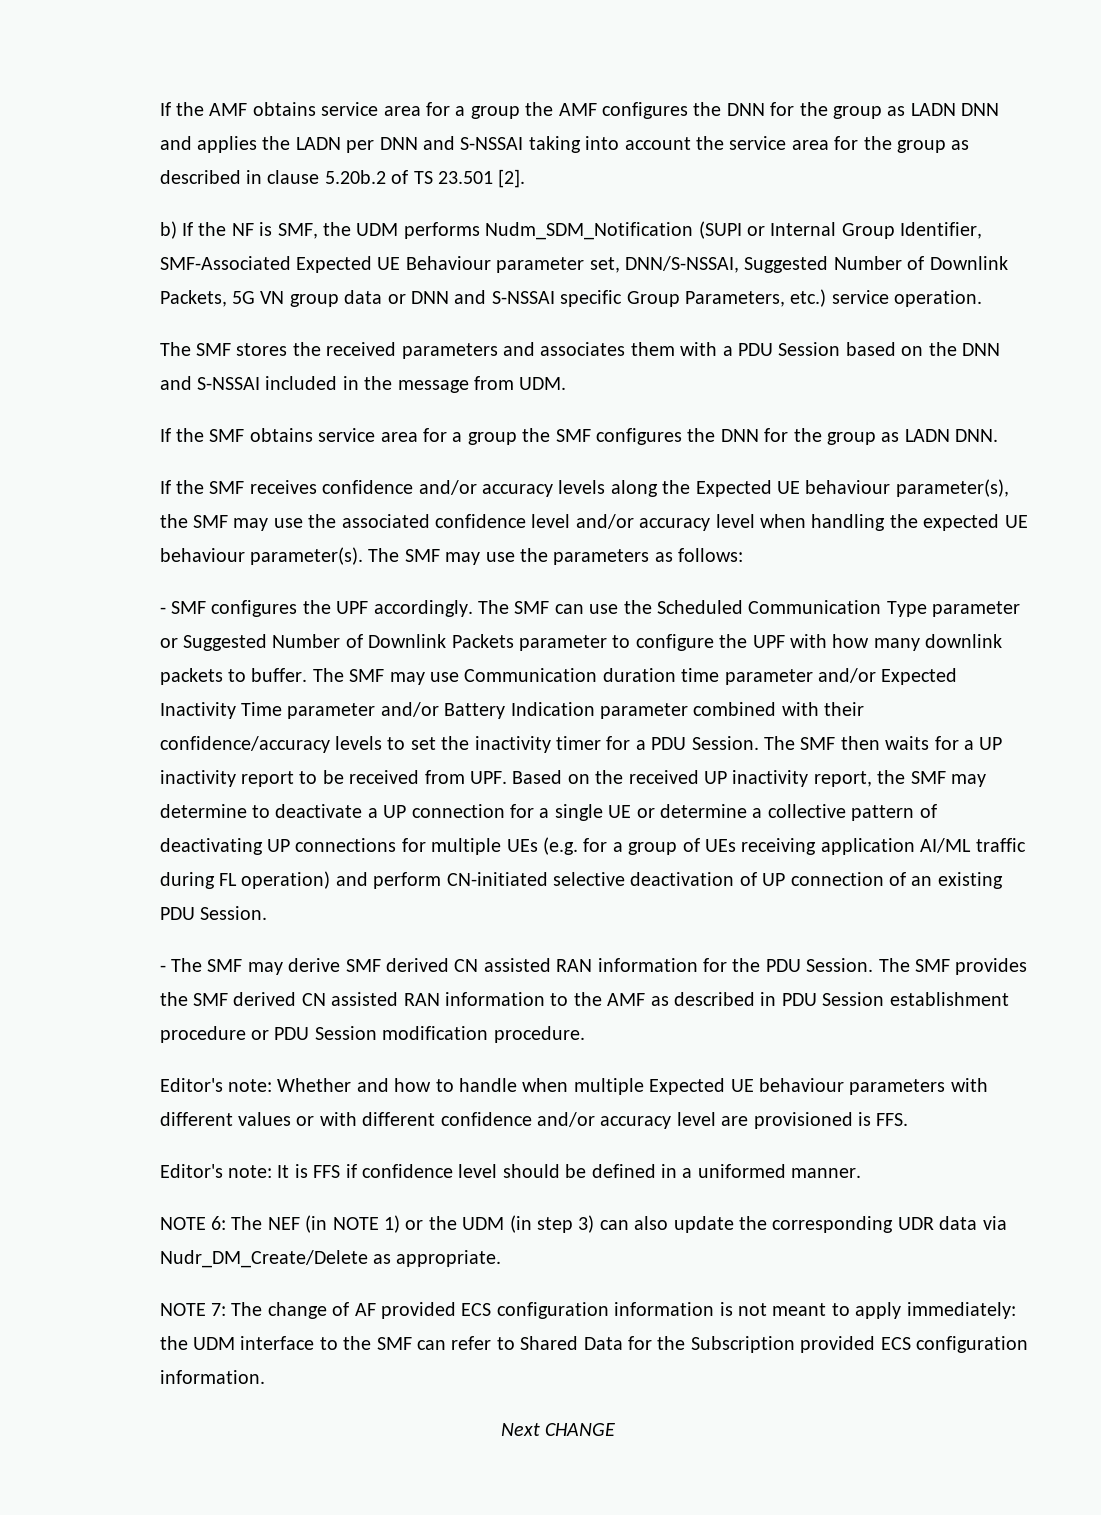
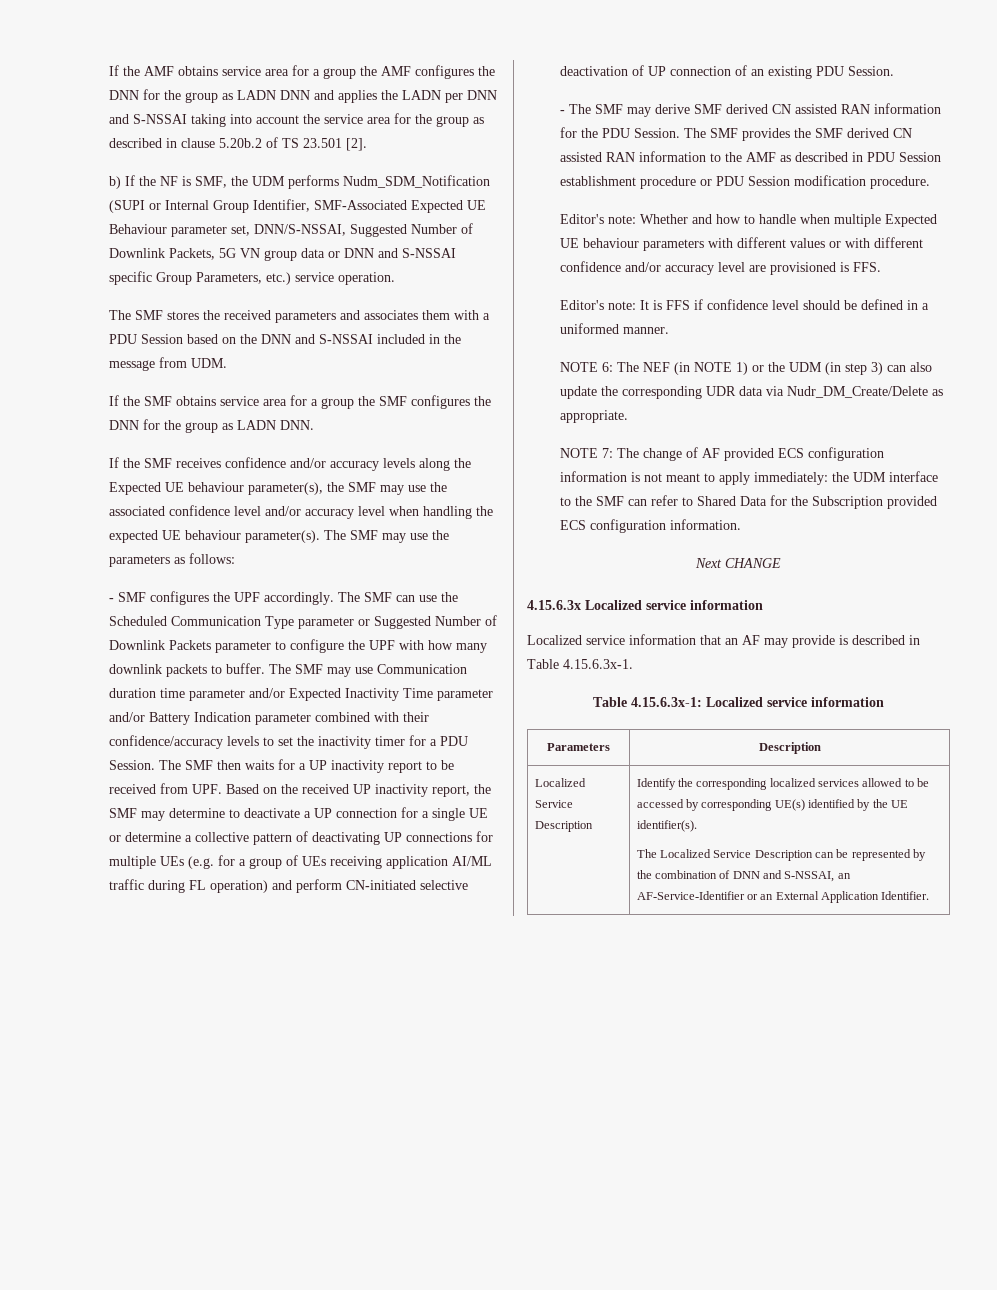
+ 4.15.6.3x Localized service information
+ Localized service information that an AF may provide is described in Table 4.15.6.3x-1.
+ Table 4.15.6.3x-1: Localized service information
+ Parameters | Description
+ Localized Service Description | Identify the corresponding localized services allowed to be accessed by corresponding UE(s) identified by the UE identifier(s).
+ The Localized Service Description can be represented by the combination of DNN and S-NSSAI, an AF-Service-Identifier or an External Application Identifier.

